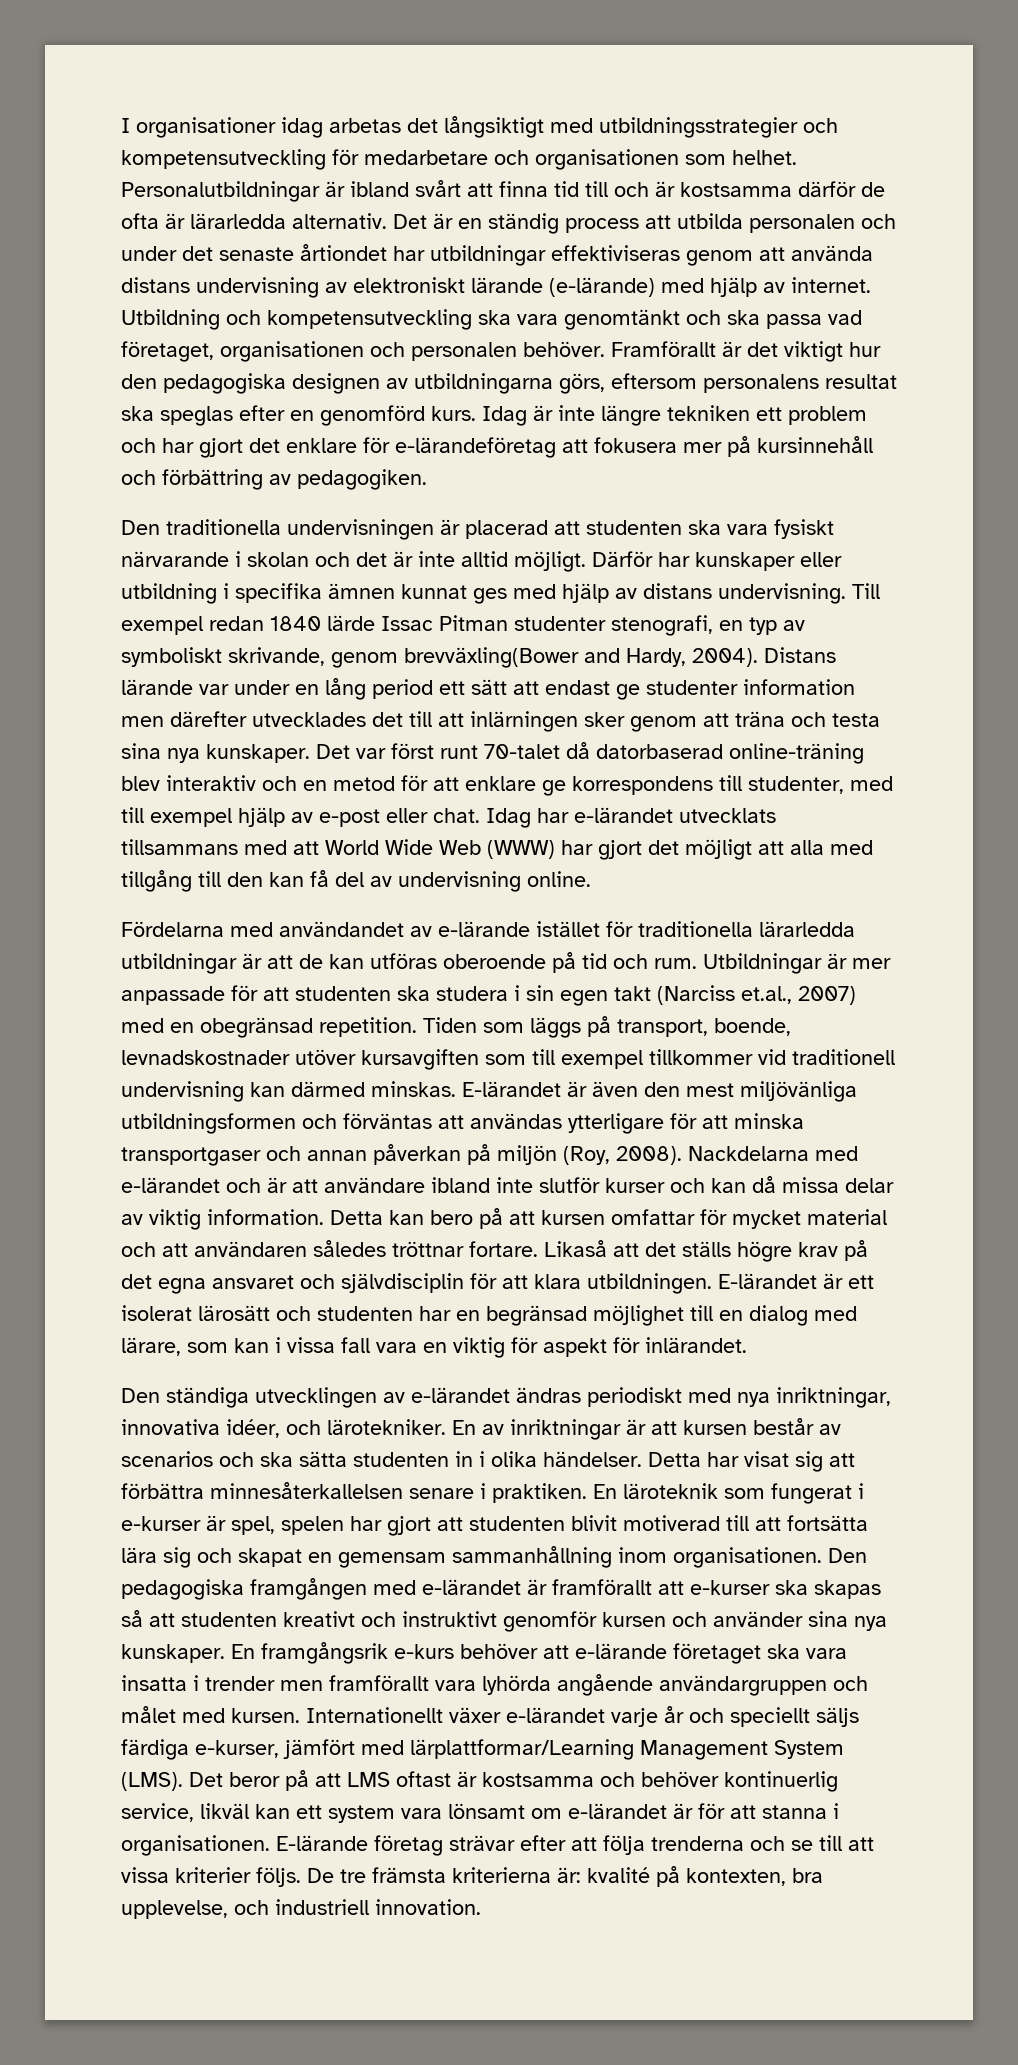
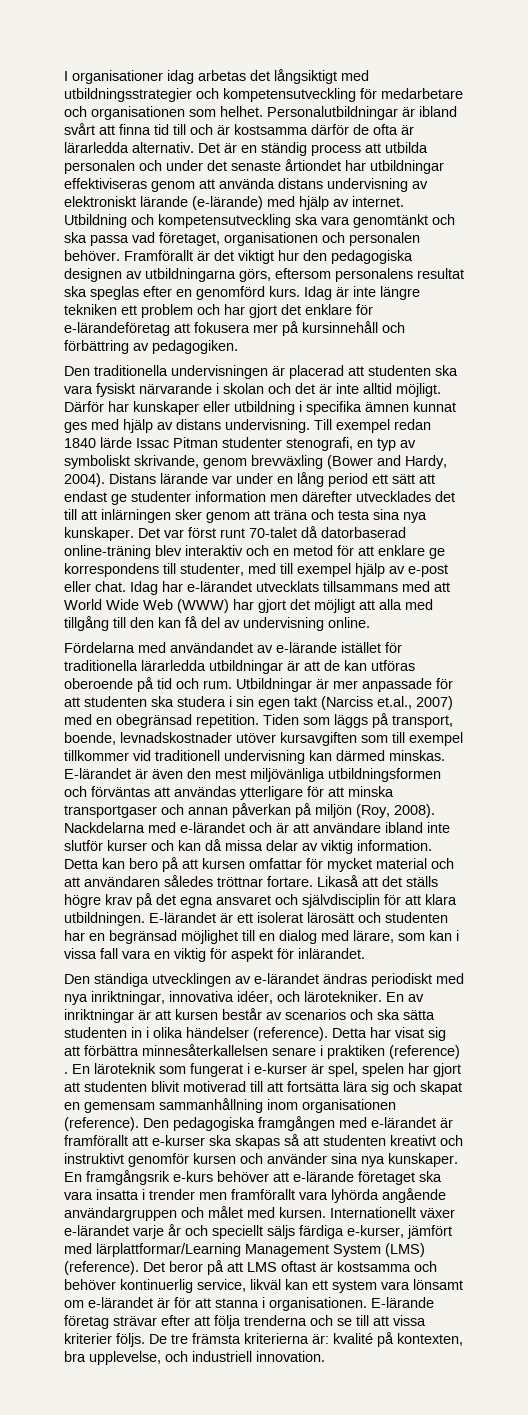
- Till exempel redan 1840 lärde Issac Pitman studenter stenografi, en typ av symboliskt skrivande, genom brevväxling(Bower and Hardy, 2004).
+ Till exempel redan 1840 lärde Issac Pitman studenter stenografi, en typ av symboliskt skrivande, genom brevväxling (Bower and Hardy, 2004).
- En av inriktningar är att kursen består av scenarios och ska sätta studenten in i olika händelser.
+ En av inriktningar är att kursen består av scenarios och ska sätta studenten in i olika händelser (reference).
- Detta har visat sig att förbättra minnesåterkallelsen senare i praktiken.
+ Detta har visat sig att förbättra minnesåterkallelsen senare i praktiken (reference) .
- En läroteknik som fungerat i e-kurser är spel, spelen har gjort att studenten blivit motiverad till att fortsätta lära sig och skapat en gemensam sammanhållning inom organisationen.
+ En läroteknik som fungerat i e-kurser är spel, spelen har gjort att studenten blivit motiverad till att fortsätta lära sig och skapat en gemensam sammanhållning inom organisationen (reference).
- Internationellt växer e-lärandet varje år och speciellt säljs färdiga e-kurser, jämfört med lärplattformar/Learning Management System (LMS).
+ Internationellt växer e-lärandet varje år och speciellt säljs färdiga e-kurser, jämfört med lärplattformar/Learning Management System (LMS) (reference).

